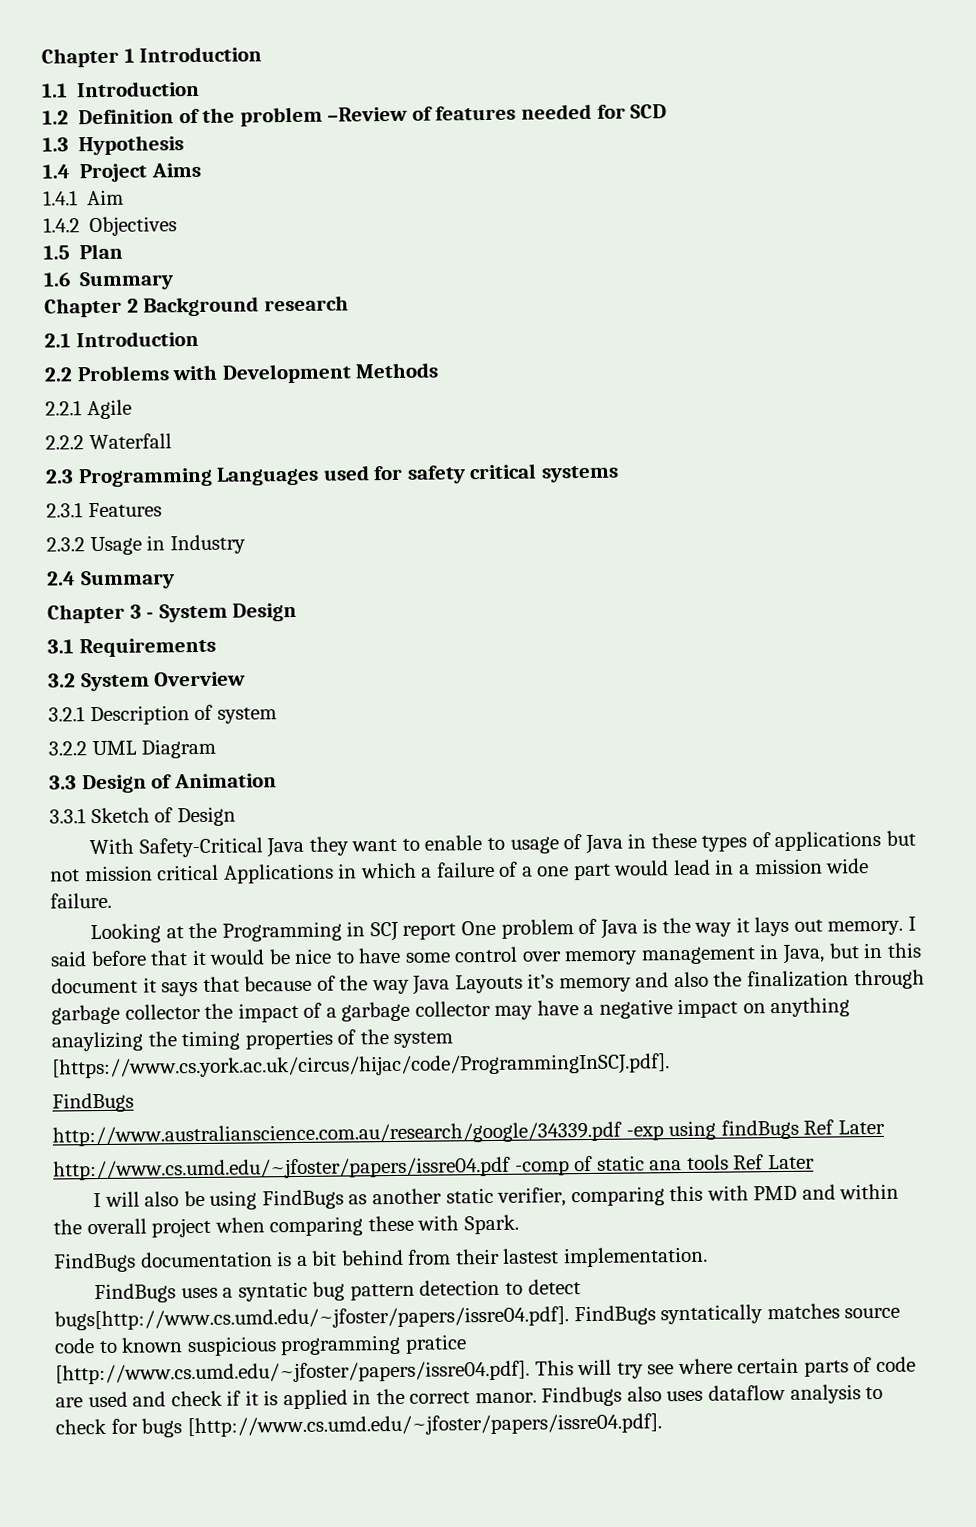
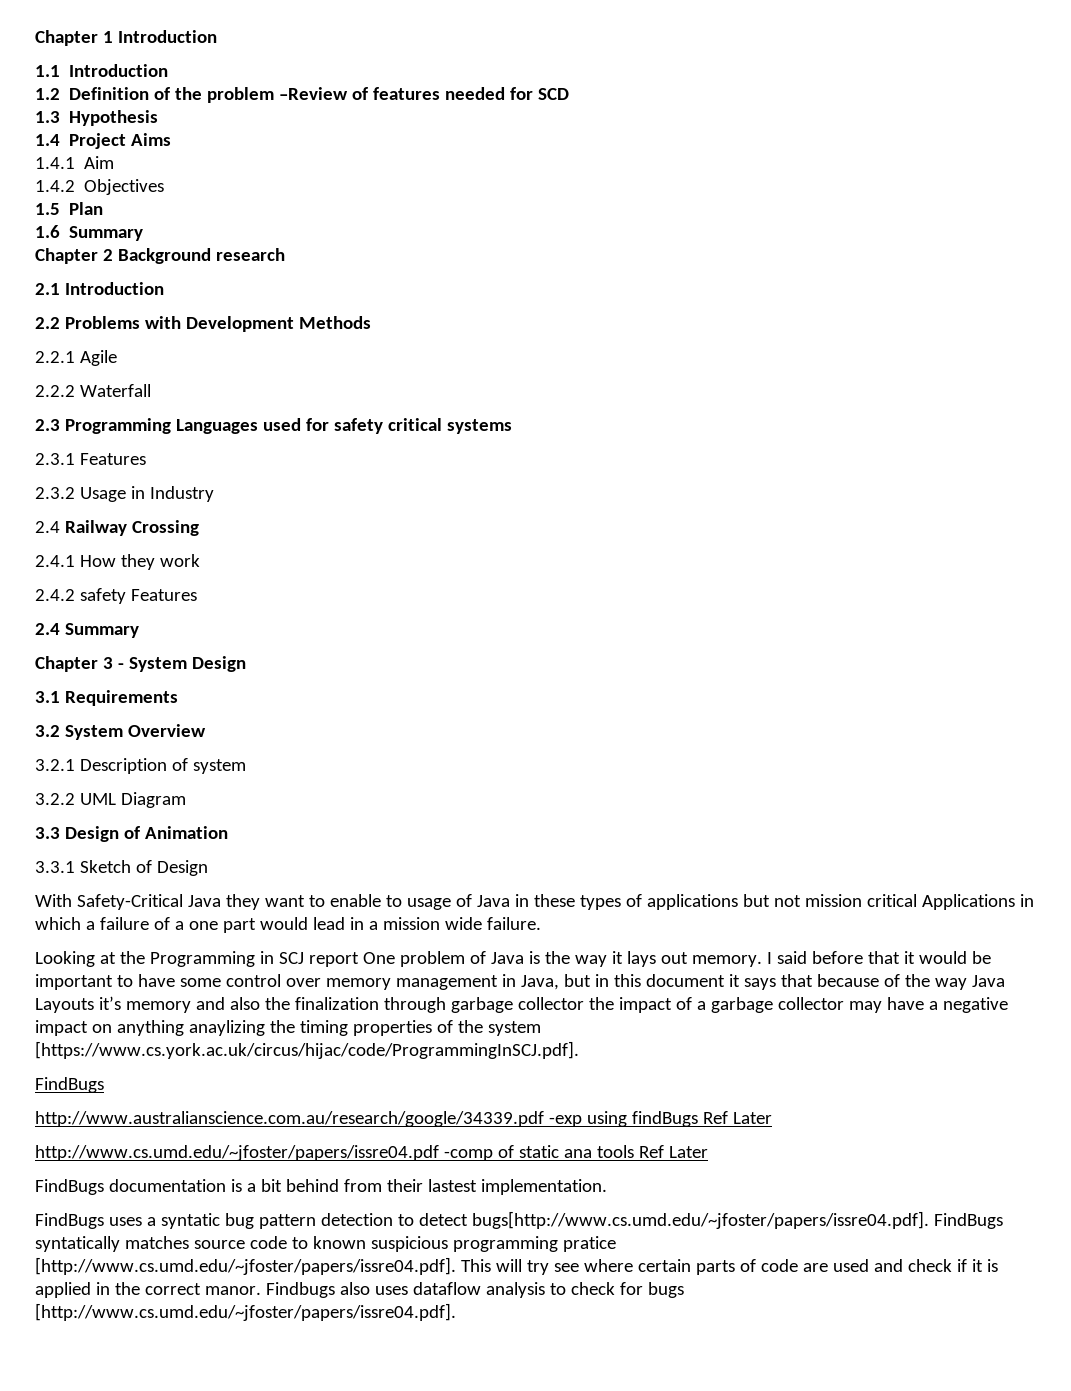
+ 2.4 Railway Crossing
+ 2.4.1 How they work
+ 2.4.2 safety Features
- I said before that it would be nice to have some control over memory management in Java, but in this document it says that because of the way Java Layouts it’s memory and also the finalization through garbage collector the impact of a garbage collector may have a negative impact on anything anaylizing the timing properties of the system [https://www.cs.york.ac.uk/circus/hijac/code/ProgrammingInSCJ.pdf].
+ I said before that it would be important to have some control over memory management in Java, but in this document it says that because of the way Java Layouts it’s memory and also the finalization through garbage collector the impact of a garbage collector may have a negative impact on anything anaylizing the timing properties of the system [https://www.cs.york.ac.uk/circus/hijac/code/ProgrammingInSCJ.pdf].
- I will also be using FindBugs as another static verifier, comparing this with PMD and within the overall project when comparing these with Spark.

